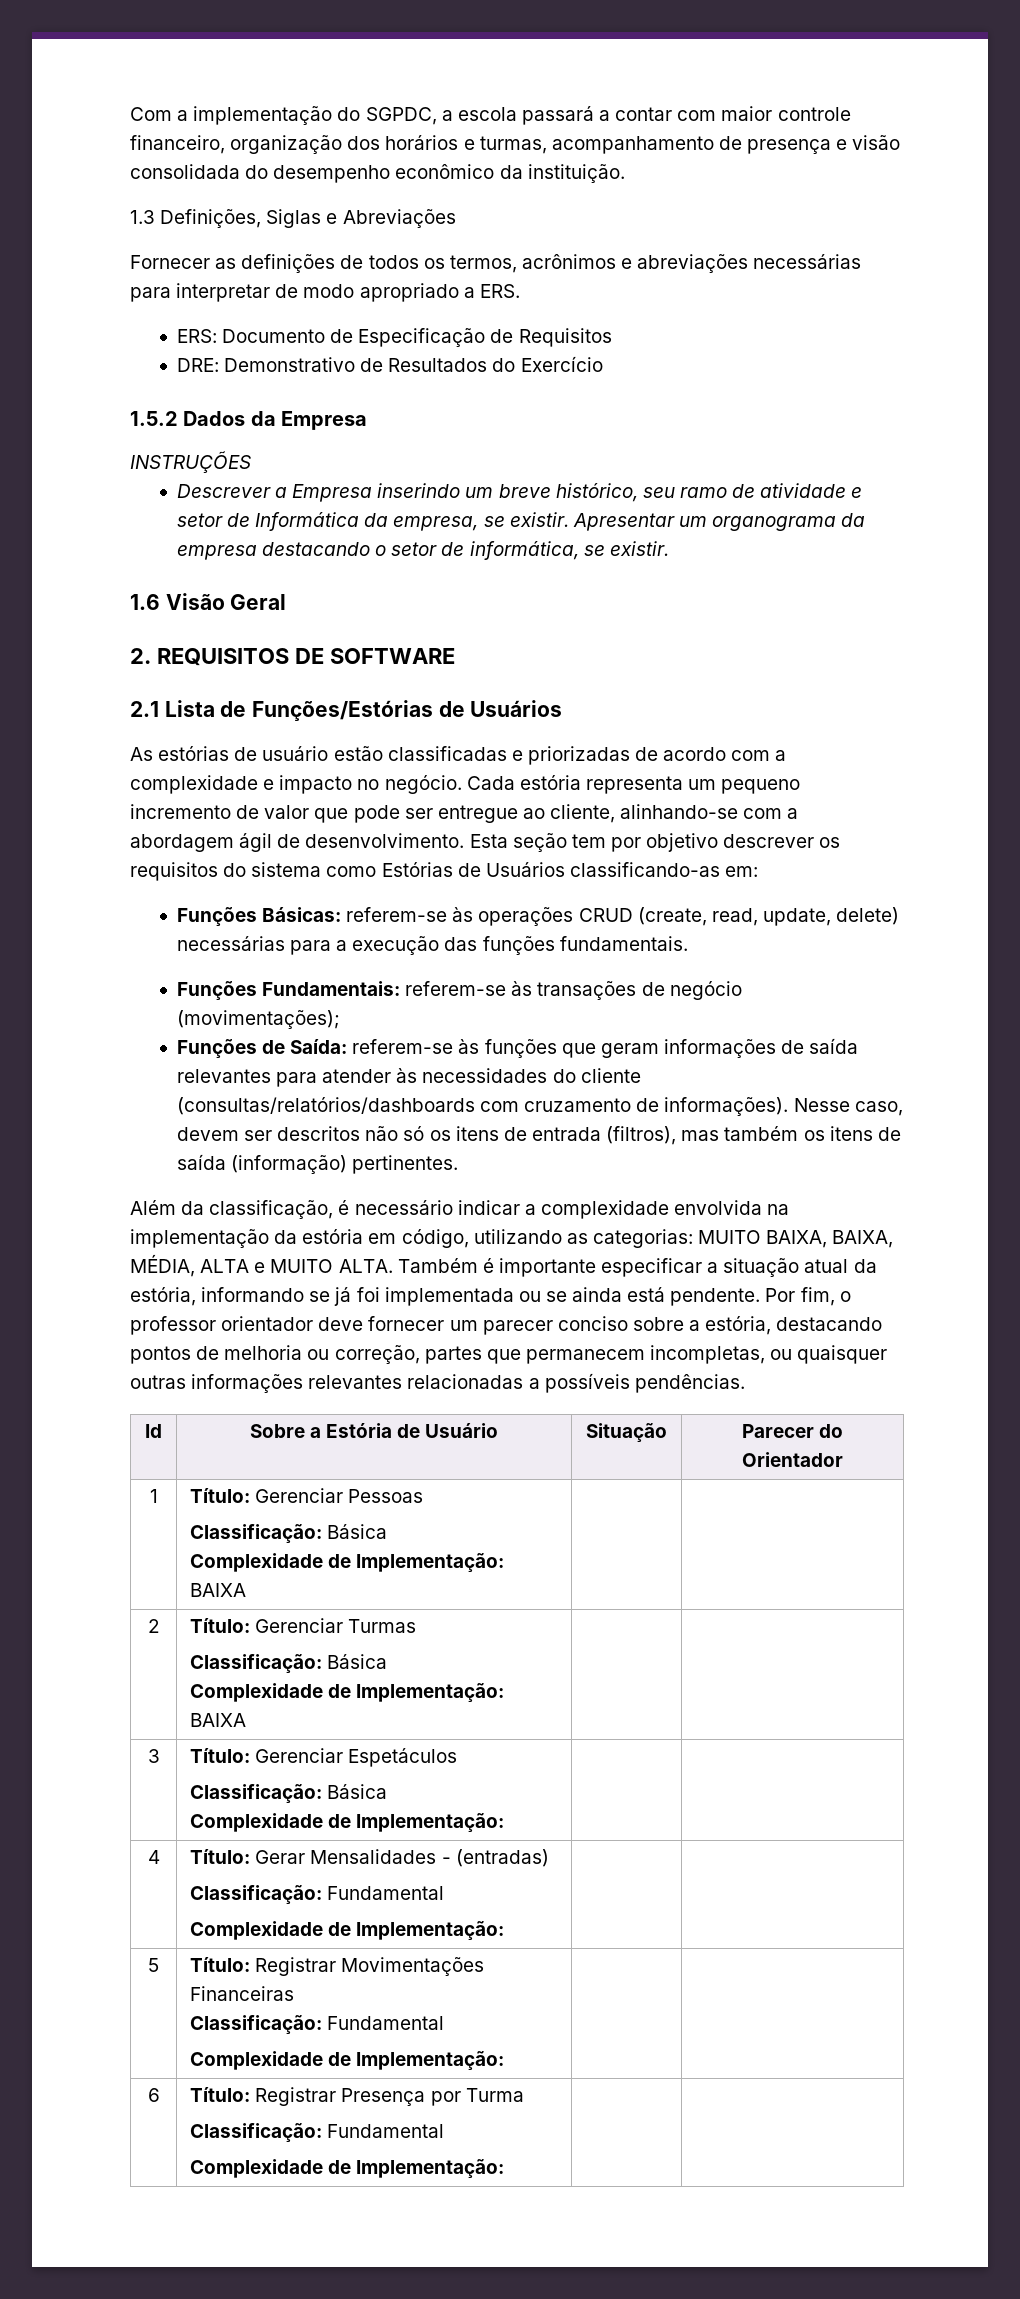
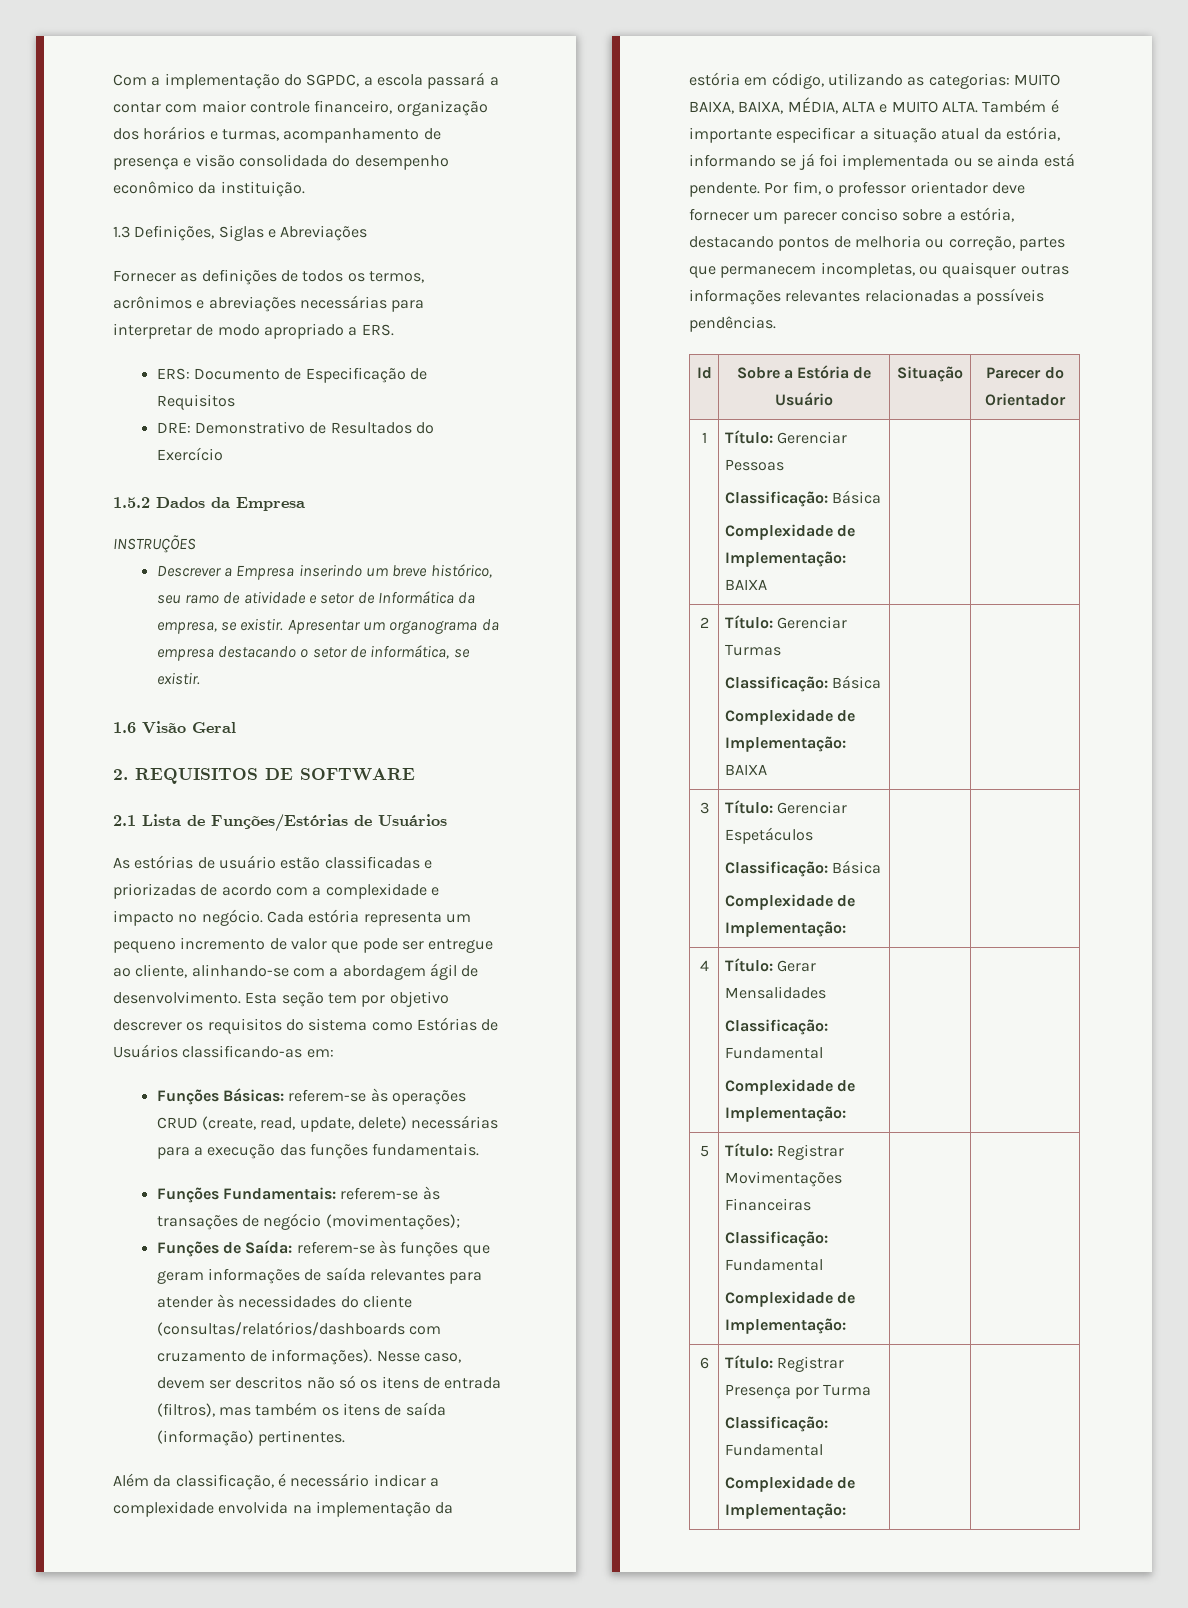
- 4 | Título: Gerar Mensalidades - (entradas)
+ 4 | Título: Gerar Mensalidades

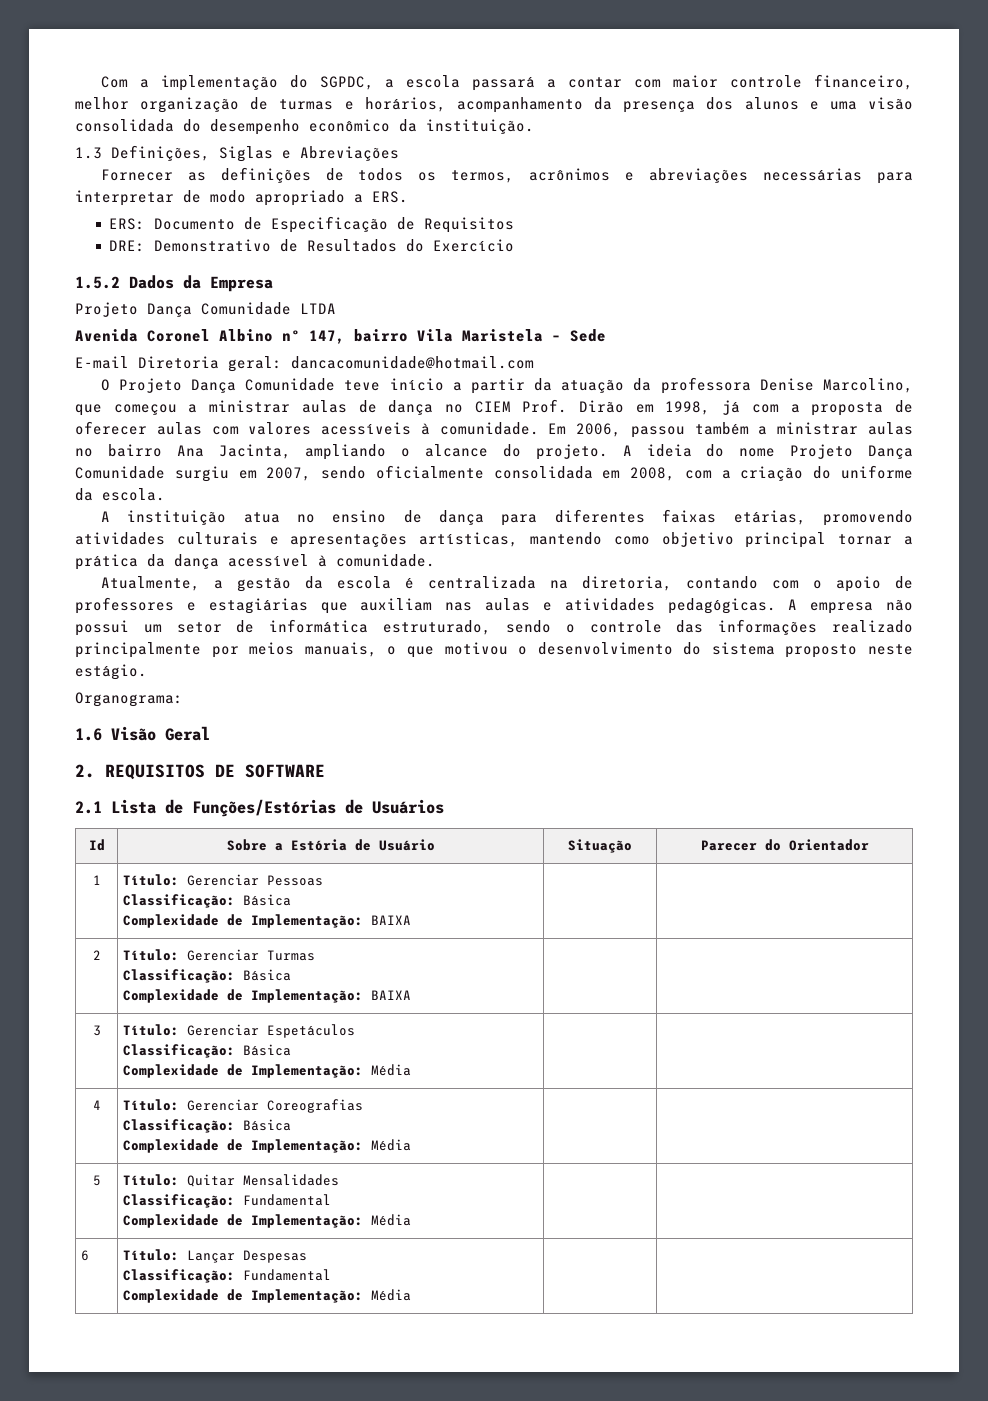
- Com a implementação do SGPDC, a escola passará a contar com maior controle financeiro, organização dos horários e turmas, acompanhamento de presença e visão consolidada do desempenho econômico da instituição.
+ Com a implementação do SGPDC, a escola passará a contar com maior controle financeiro, melhor organização de turmas e horários, acompanhamento da presença dos alunos e uma visão consolidada do desempenho econômico da instituição.
- INSTRUÇÕES
- Descrever a Empresa inserindo um breve histórico, seu ramo de atividade e setor de Informática da empresa, se existir. Apresentar um organograma da empresa destacando o setor de informática, se existir.
+ Projeto Dança Comunidade LTDA
+ Avenida Coronel Albino nº 147, bairro Vila Maristela – Sede
+ E-mail Diretoria geral: dancacomunidade@hotmail.com
+ O Projeto Dança Comunidade teve início a partir da atuação da professora Denise Marcolino, que começou a ministrar aulas de dança no CIEM Prof. Dirão em 1998, já com a proposta de oferecer aulas com valores acessíveis à comunidade. Em 2006, passou também a ministrar aulas no bairro Ana Jacinta, ampliando o alcance do projeto. A ideia do nome Projeto Dança Comunidade surgiu em 2007, sendo oficialmente consolidada em 2008, com a criação do uniforme da escola.
+ A instituição atua no ensino de dança para diferentes faixas etárias, promovendo atividades culturais e apresentações artísticas, mantendo como objetivo principal tornar a prática da dança acessível à comunidade.
+ Atualmente, a gestão da escola é centralizada na diretoria, contando com o apoio de professores e estagiárias que auxiliam nas aulas e atividades pedagógicas. A empresa não possui um setor de informática estruturado, sendo o controle das informações realizado principalmente por meios manuais, o que motivou o desenvolvimento do sistema proposto neste estágio.
+ Organograma:
- As estórias de usuário estão classificadas e priorizadas de acordo com a complexidade e impacto no negócio. Cada estória representa um pequeno incremento de valor que pode ser entregue ao cliente, alinhando-se com a abordagem ágil de desenvolvimento. Esta seção tem por objetivo descrever os requisitos do sistema como Estórias de Usuários classificando-as em:
- Funções Básicas: referem-se às operações CRUD (create, read, update, delete) necessárias para a execução das funções fundamentais.
- Funções Fundamentais: referem-se às transações de negócio (movimentações);
- Funções de Saída: referem-se às funções que geram informações de saída relevantes para atender às necessidades do cliente (consultas/relatórios/dashboards com cruzamento de informações). Nesse caso, devem ser descritos não só os itens de entrada (filtros), mas também os itens de saída (informação) pertinentes.
- Além da classificação, é necessário indicar a complexidade envolvida na implementação da estória em código, utilizando as categorias: MUITO BAIXA, BAIXA, MÉDIA, ALTA e MUITO ALTA. Também é importante especificar a situação atual da estória, informando se já foi implementada ou se ainda está pendente. Por fim, o professor orientador deve fornecer um parecer conciso sobre a estória, destacando pontos de melhoria ou correção, partes que permanecem incompletas, ou quaisquer outras informações relevantes relacionadas a possíveis pendências.
  3 | Título: Gerenciar Espetáculos
  Classificação: Básica
- Complexidade de Implementação: | |
+ Complexidade de Implementação: Média | |
- 4 | Título: Gerar Mensalidades
+ 4 | Título: Gerenciar Coreografias
+ Classificação: Básica
+ Complexidade de Implementação: Média | |
+ 5 | Título: Quitar Mensalidades
  Classificação: Fundamental
- Complexidade de Implementação: | |
- 5 | Título: Registrar Movimentações Financeiras
+ Complexidade de Implementação: Média | |
+ 6 | Título: Lançar Despesas
  Classificação: Fundamental
- Complexidade de Implementação: | |
- 6 | Título: Registrar Presença por Turma
- Classificação: Fundamental
- Complexidade de Implementação: | |
+ Complexidade de Implementação: Média | |

